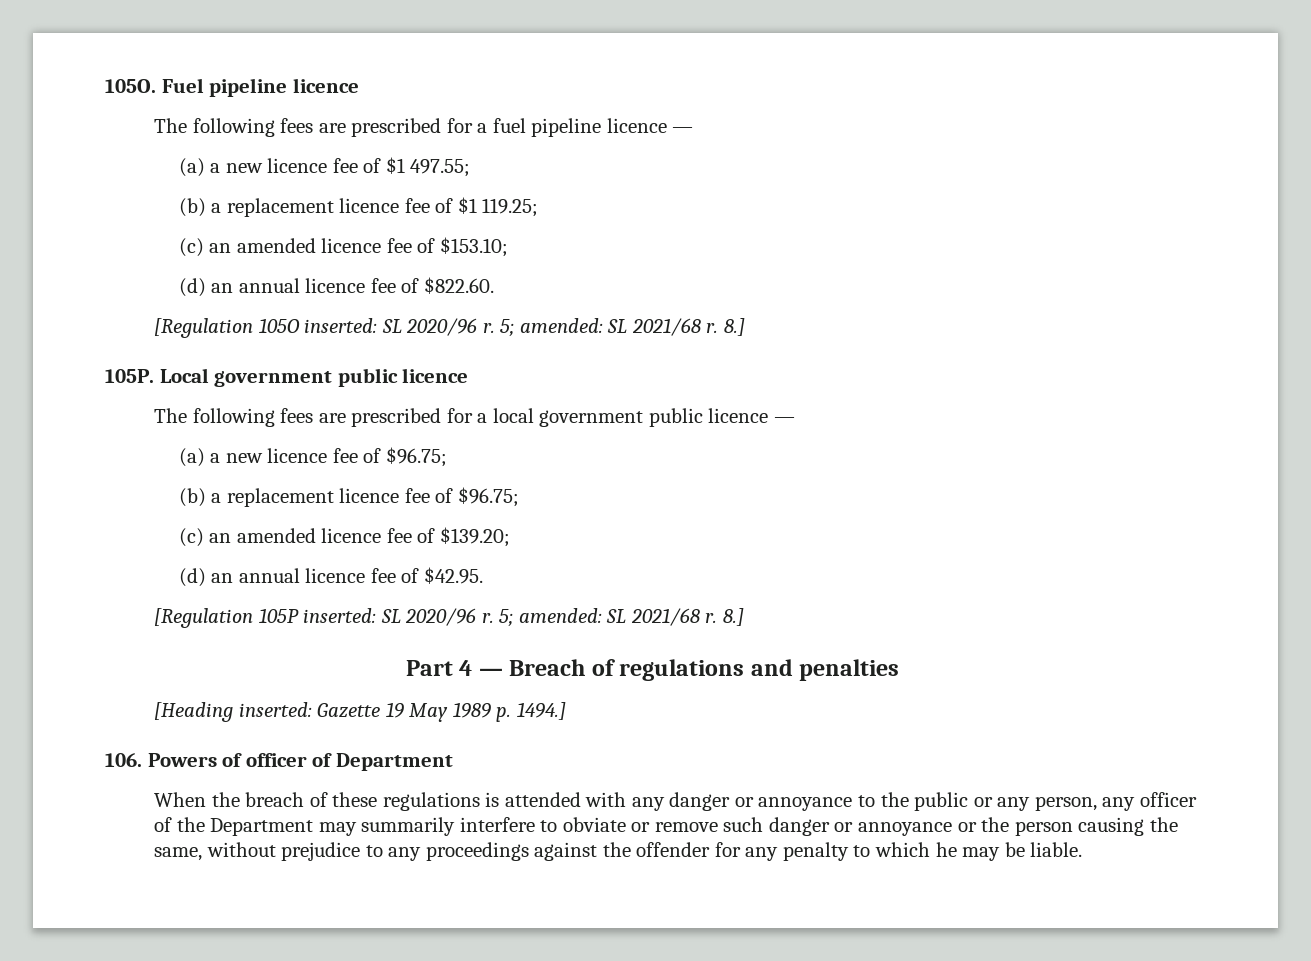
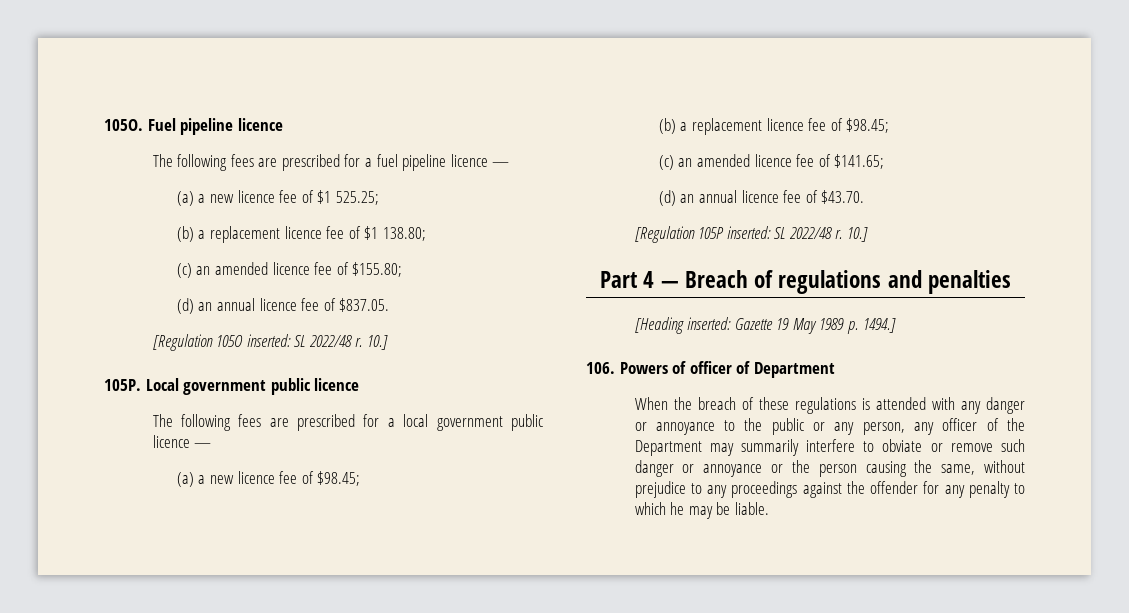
- (a) a new licence fee of $1 497.55;
+ (a) a new licence fee of $1 525.25;
- (b) a replacement licence fee of $1 119.25;
- (c) an amended licence fee of $153.10;
- (d) an annual licence fee of $822.60.
+ (b) a replacement licence fee of $1 138.80;
+ (c) an amended licence fee of $155.80;
+ (d) an annual licence fee of $837.05.
- [Regulation 105O inserted: SL 2020/96 r. 5; amended: SL 2021/68 r. 8.]
+ [Regulation 105O inserted: SL 2022/48 r. 10.]
- (a) a new licence fee of $96.75;
- (b) a replacement licence fee of $96.75;
- (c) an amended licence fee of $139.20;
- (d) an annual licence fee of $42.95.
+ (a) a new licence fee of $98.45;
+ (b) a replacement licence fee of $98.45;
+ (c) an amended licence fee of $141.65;
+ (d) an annual licence fee of $43.70.
- [Regulation 105P inserted: SL 2020/96 r. 5; amended: SL 2021/68 r. 8.]
+ [Regulation 105P inserted: SL 2022/48 r. 10.]

